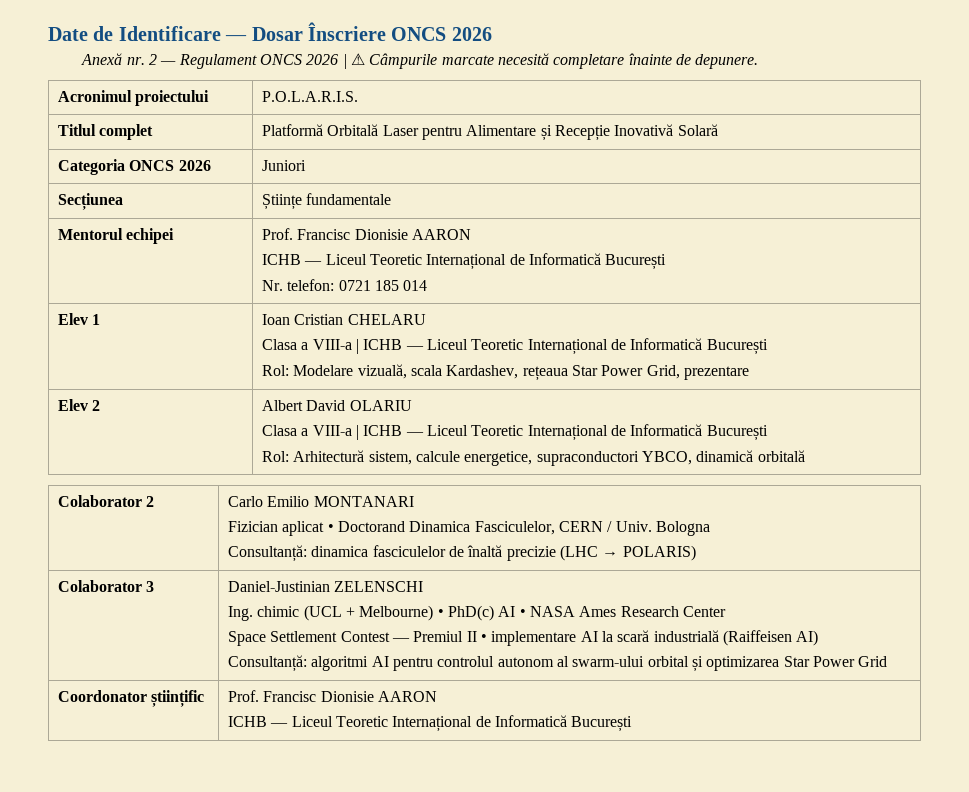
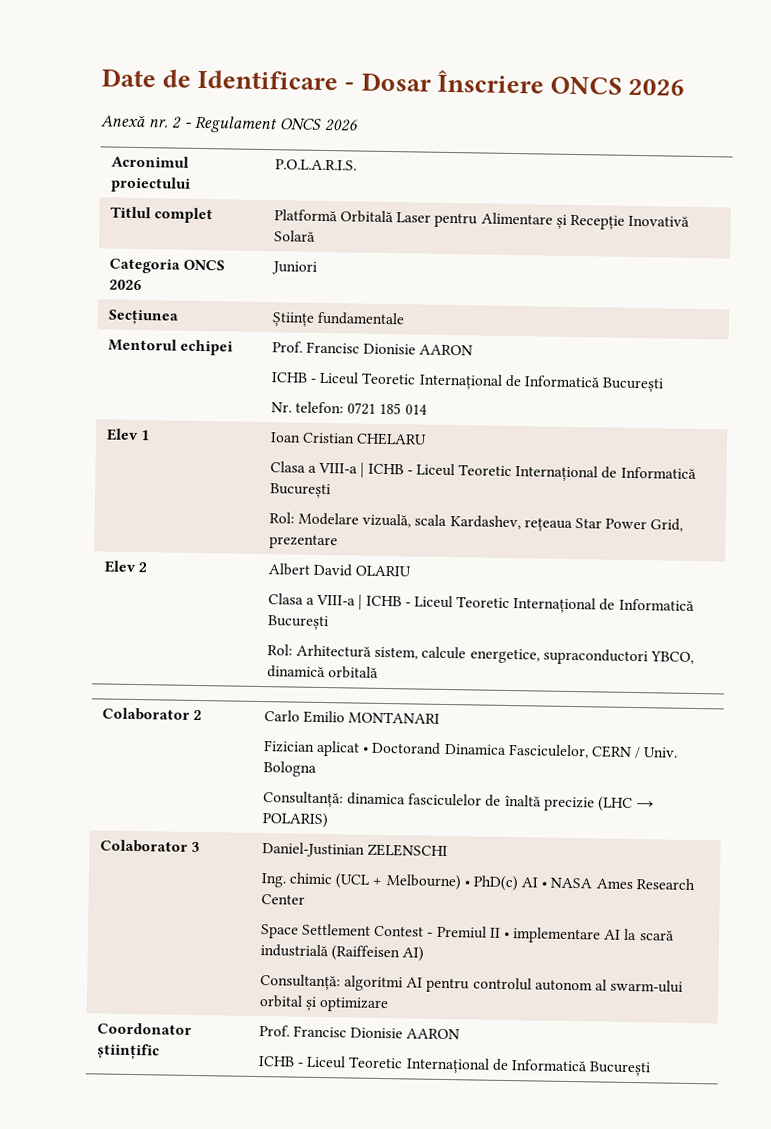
- Date de Identificare — Dosar Înscriere ONCS 2026
+ Date de Identificare - Dosar Înscriere ONCS 2026
- Anexă nr. 2 — Regulament ONCS 2026 | ⚠ Câmpurile marcate necesită completare înainte de depunere.
+ Anexă nr. 2 - Regulament ONCS 2026
  Mentorul echipei | Prof. Francisc Dionisie AARON
- ICHB — Liceul Teoretic Internațional de Informatică București
+ ICHB - Liceul Teoretic Internațional de Informatică București
  Elev 1 | Ioan Cristian CHELARU
- Clasa a VIII-a | ICHB — Liceul Teoretic Internațional de Informatică București
+ Clasa a VIII-a | ICHB - Liceul Teoretic Internațional de Informatică București
  Elev 2 | Albert David OLARIU
- Clasa a VIII-a | ICHB — Liceul Teoretic Internațional de Informatică București
+ Clasa a VIII-a | ICHB - Liceul Teoretic Internațional de Informatică București
- Space Settlement Contest — Premiul II • implementare AI la scară industrială (Raiffeisen AI)
+ Space Settlement Contest - Premiul II • implementare AI la scară industrială (Raiffeisen AI)
- Consultanță: algoritmi AI pentru controlul autonom al swarm-ului orbital și optimizarea Star Power Grid
+ Consultanță: algoritmi AI pentru controlul autonom al swarm-ului orbital și optimizare
  Coordonator științific | Prof. Francisc Dionisie AARON
- ICHB — Liceul Teoretic Internațional de Informatică București
+ ICHB - Liceul Teoretic Internațional de Informatică București

